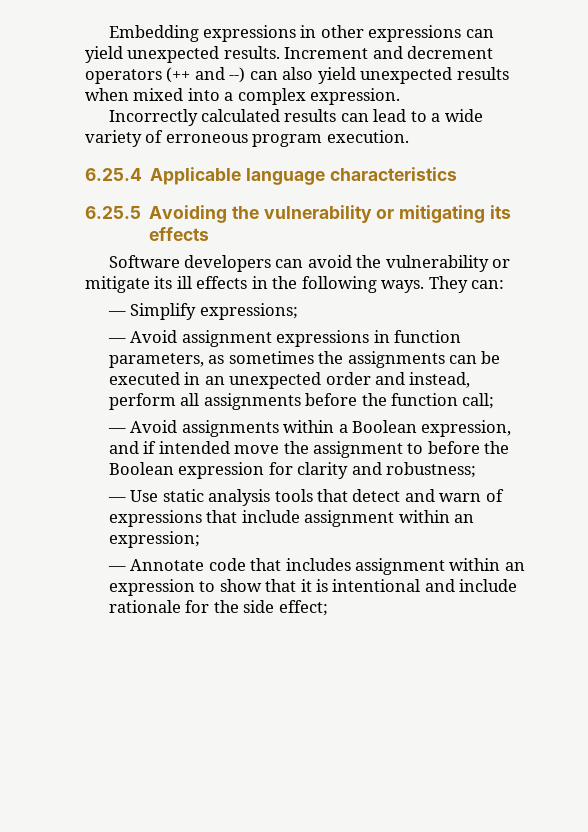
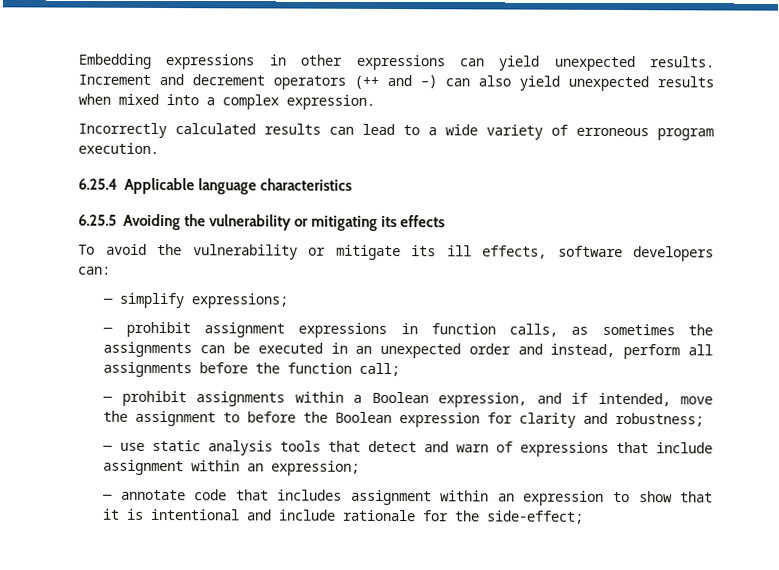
- Increment and decrement operators (++ and --) can also yield unexpected results when mixed into a complex expression.
+ Increment and decrement operators (++ and –) can also yield unexpected results when mixed into a complex expression.
- Software developers can avoid the vulnerability or mitigate its ill effects in the following ways. They can:
+ To avoid the vulnerability or mitigate its ill effects, software developers can:
- — Simplify expressions;
+ — simplify expressions;
- — Avoid assignment expressions in function parameters, as sometimes the assignments can be executed in an unexpected order and instead, perform all assignments before the function call;
+ — prohibit assignment expressions in function calls, as sometimes the assignments can be executed in an unexpected order and instead, perform all assignments before the function call;
- — Avoid assignments within a Boolean expression, and if intended move the assignment to before the Boolean expression for clarity and robustness;
+ — prohibit assignments within a Boolean expression, and if intended, move the assignment to before the Boolean expression for clarity and robustness;
- — Use static analysis tools that detect and warn of expressions that include assignment within an expression;
+ — use static analysis tools that detect and warn of expressions that include assignment within an expression;
- — Annotate code that includes assignment within an expression to show that it is intentional and include rationale for the side effect;
+ — annotate code that includes assignment within an expression to show that it is intentional and include rationale for the side-effect;

